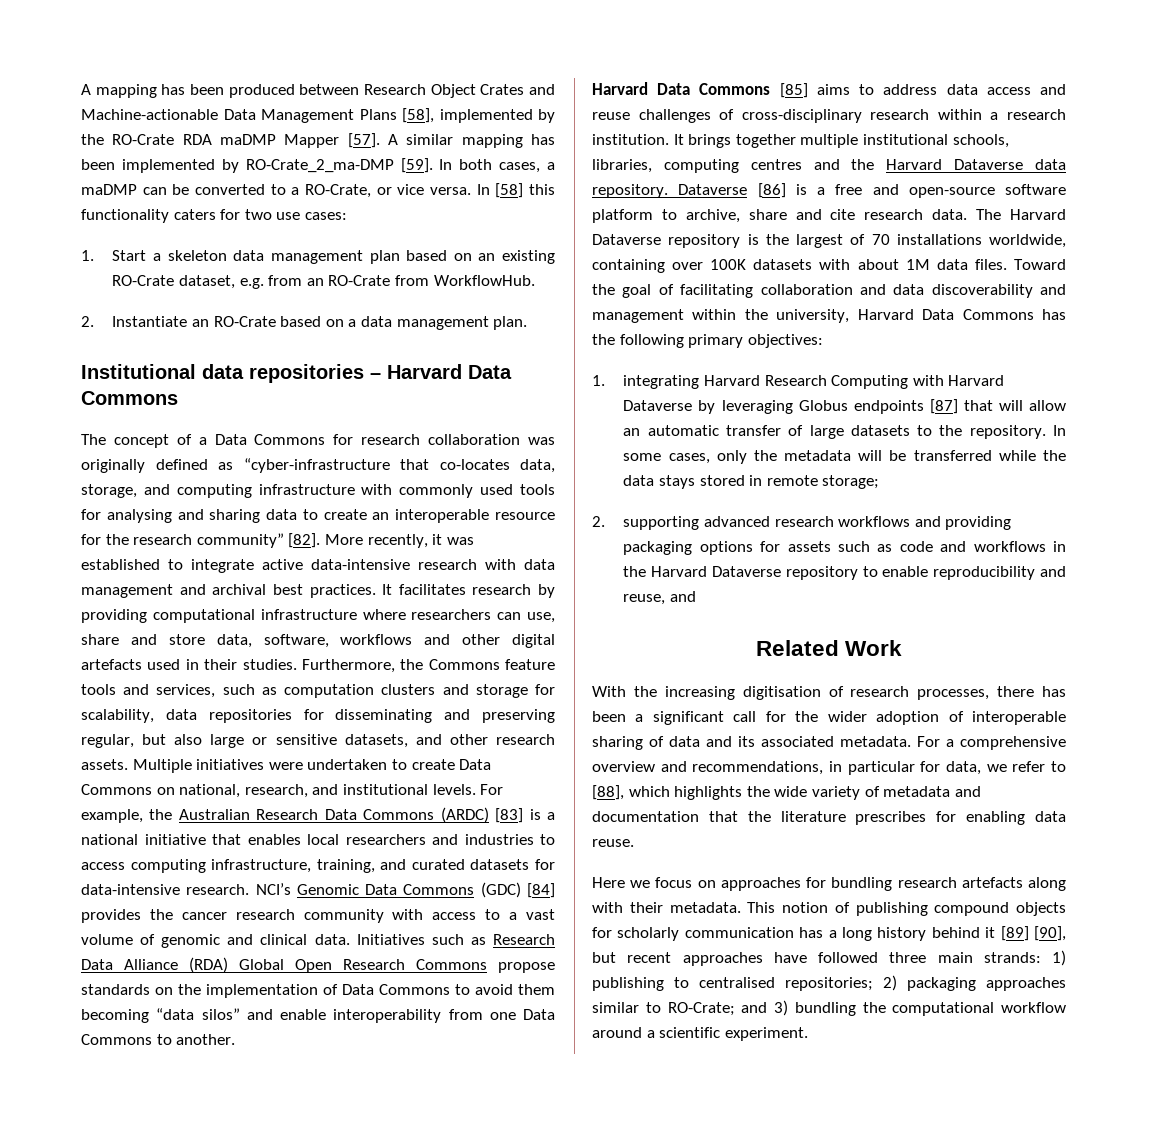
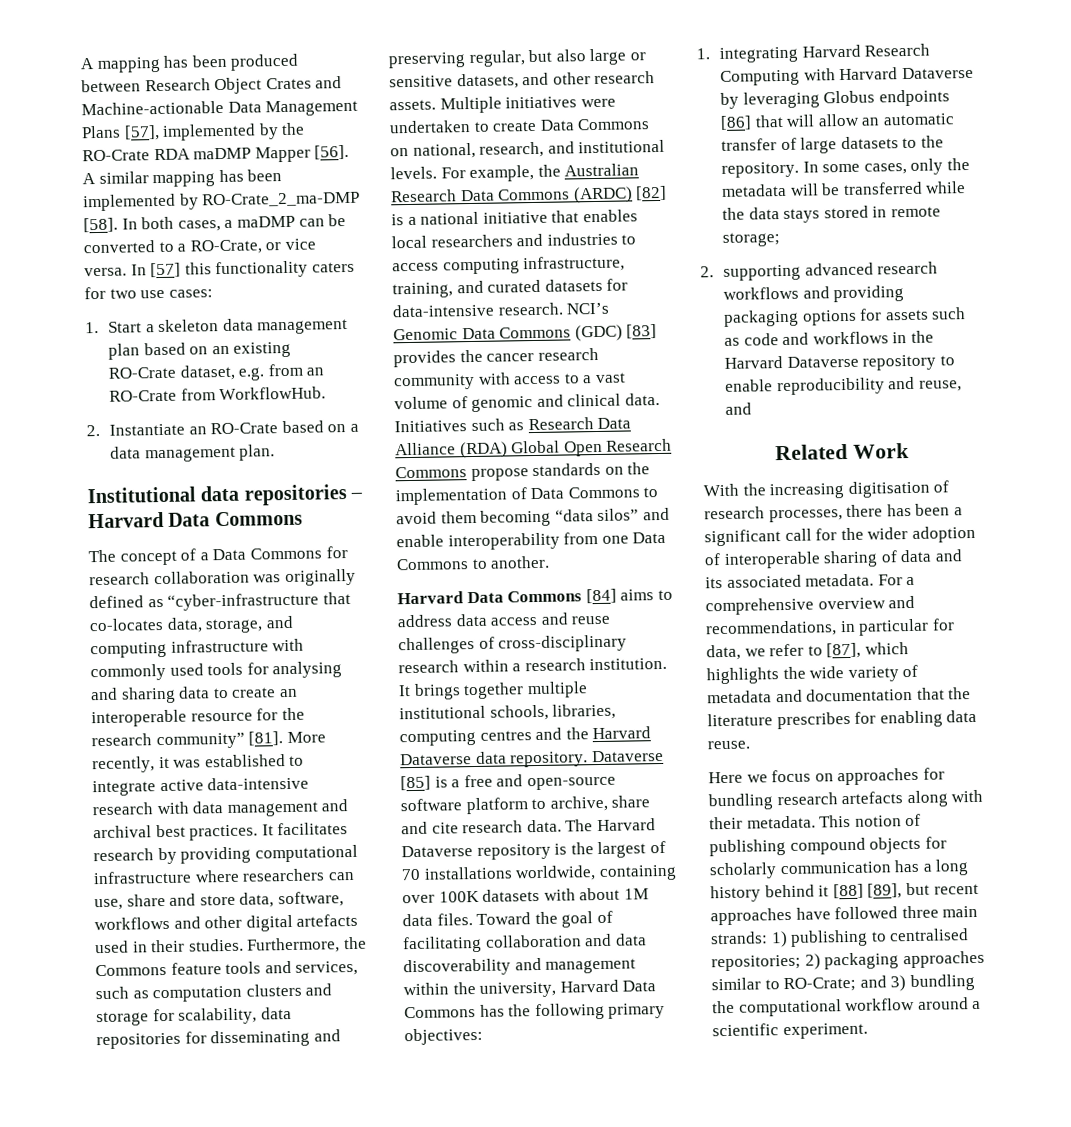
- A mapping has been produced between Research Object Crates and Machine-actionable Data Management Plans [58], implemented by the RO-Crate RDA maDMP Mapper [57].
+ A mapping has been produced between Research Object Crates and Machine-actionable Data Management Plans [57], implemented by the RO-Crate RDA maDMP Mapper [56].
- A similar mapping has been implemented by RO-Crate_2_ma-DMP [59].
+ A similar mapping has been implemented by RO-Crate_2_ma-DMP [58].
- In [58] this functionality caters for two use cases:
+ In [57] this functionality caters for two use cases:
- The concept of a Data Commons for research collaboration was originally defined as “cyber-infrastructure that co-locates data, storage, and computing infrastructure with commonly used tools for analysing and sharing data to create an interoperable resource for the research community” [82].
+ The concept of a Data Commons for research collaboration was originally defined as “cyber-infrastructure that co-locates data, storage, and computing infrastructure with commonly used tools for analysing and sharing data to create an interoperable resource for the research community” [81].
- For example, the Australian Research Data Commons (ARDC) [83] is a national initiative that enables local researchers and industries to access computing infrastructure, training, and curated datasets for data-intensive research.
+ For example, the Australian Research Data Commons (ARDC) [82] is a national initiative that enables local researchers and industries to access computing infrastructure, training, and curated datasets for data-intensive research.
- NCI’s Genomic Data Commons (GDC) [84] provides the cancer research community with access to a vast volume of genomic and clinical data.
+ NCI’s Genomic Data Commons (GDC) [83] provides the cancer research community with access to a vast volume of genomic and clinical data.
- Harvard Data Commons [85] aims to address data access and reuse challenges of cross-disciplinary research within a research institution.
+ Harvard Data Commons [84] aims to address data access and reuse challenges of cross-disciplinary research within a research institution.
- Dataverse [86] is a free and open-source software platform to archive, share and cite research data.
+ Dataverse [85] is a free and open-source software platform to archive, share and cite research data.
- 1. integrating Harvard Research Computing with Harvard Dataverse by leveraging Globus endpoints [87] that will allow an automatic transfer of large datasets to the repository.
+ 1. integrating Harvard Research Computing with Harvard Dataverse by leveraging Globus endpoints [86] that will allow an automatic transfer of large datasets to the repository.
- For a comprehensive overview and recommendations, in particular for data, we refer to [88], which highlights the wide variety of metadata and documentation that the literature prescribes for enabling data reuse.
+ For a comprehensive overview and recommendations, in particular for data, we refer to [87], which highlights the wide variety of metadata and documentation that the literature prescribes for enabling data reuse.
- This notion of publishing compound objects for scholarly communication has a long history behind it [89] [90], but recent approaches have followed three main strands: 1) publishing to centralised repositories; 2) packaging approaches similar to RO-Crate; and 3) bundling the computational workflow around a scientific experiment.
+ This notion of publishing compound objects for scholarly communication has a long history behind it [88] [89], but recent approaches have followed three main strands: 1) publishing to centralised repositories; 2) packaging approaches similar to RO-Crate; and 3) bundling the computational workflow around a scientific experiment.

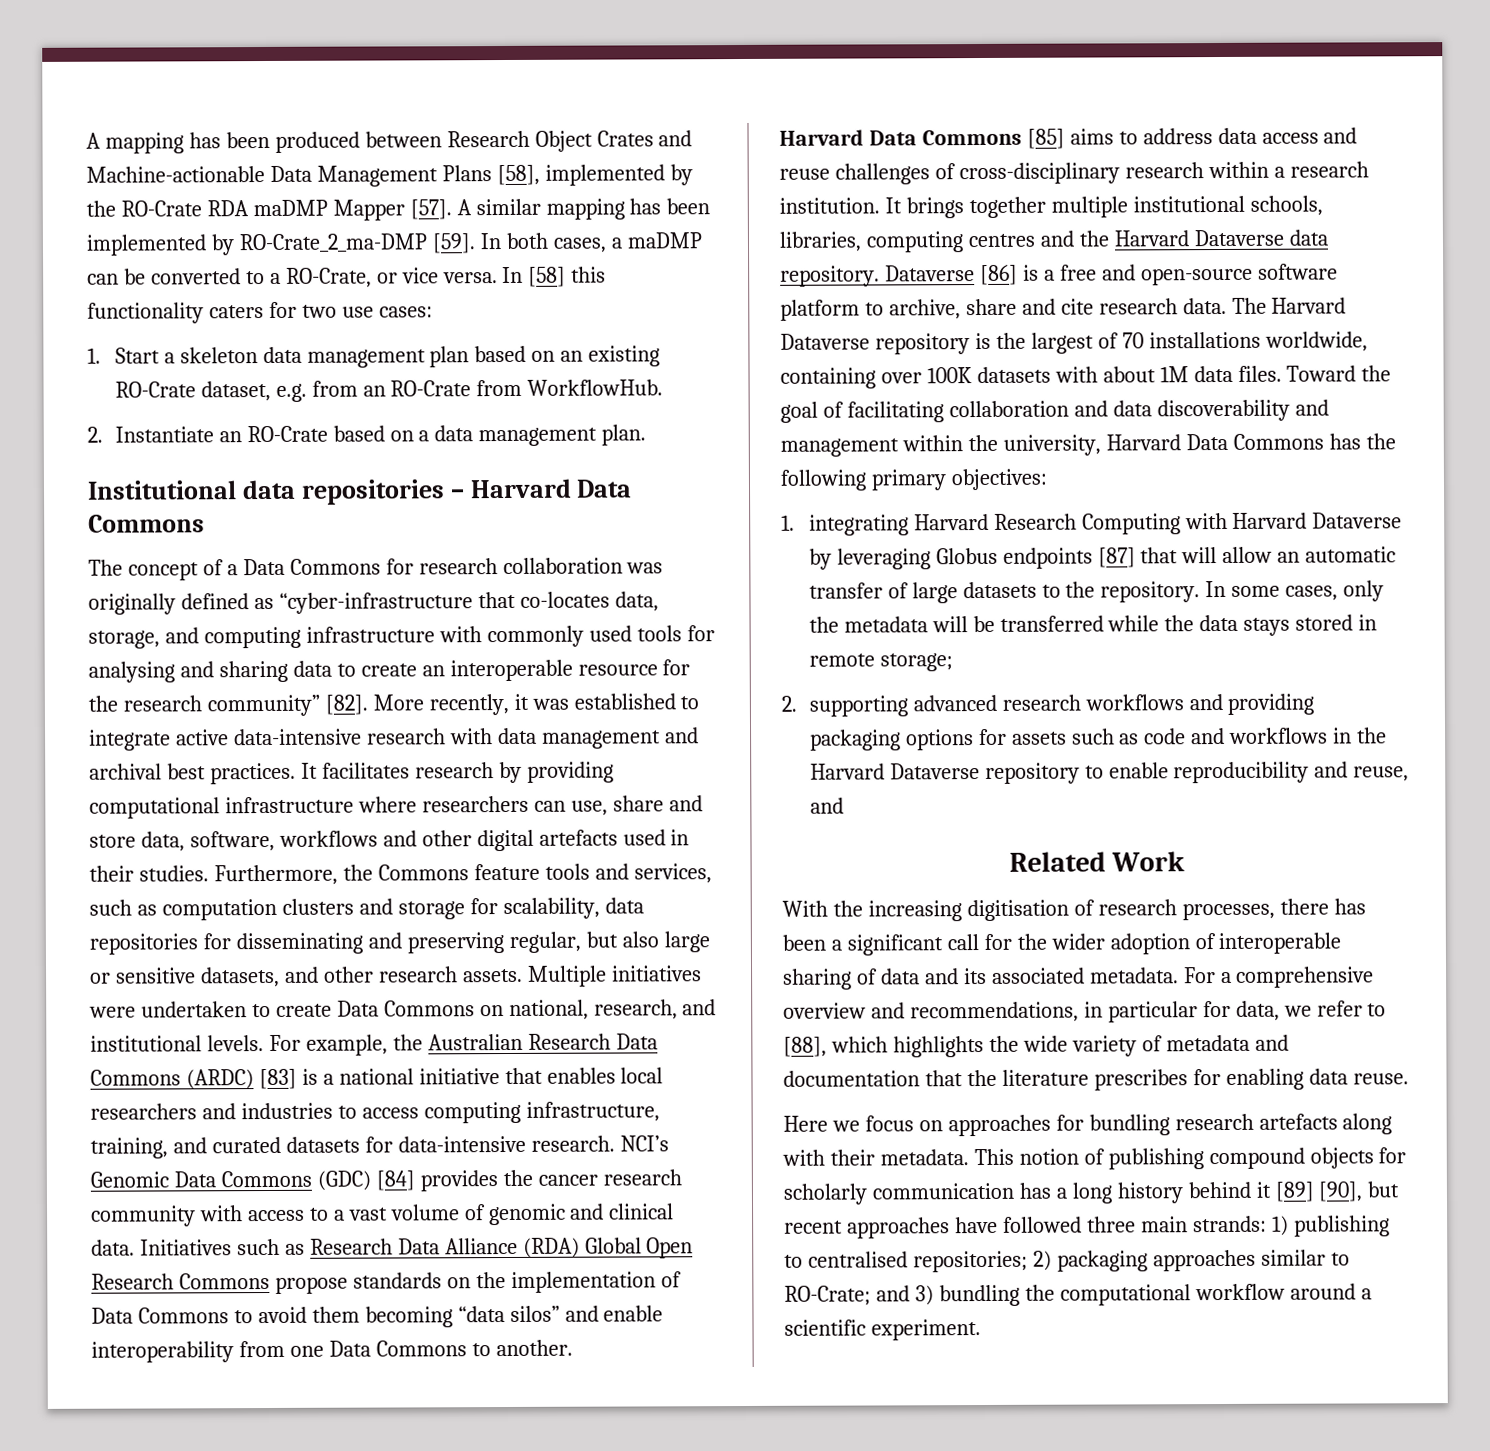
- A mapping has been produced between Research Object Crates and Machine-actionable Data Management Plans [57], implemented by the RO-Crate RDA maDMP Mapper [56].
+ A mapping has been produced between Research Object Crates and Machine-actionable Data Management Plans [58], implemented by the RO-Crate RDA maDMP Mapper [57].
- A similar mapping has been implemented by RO-Crate_2_ma-DMP [58].
+ A similar mapping has been implemented by RO-Crate_2_ma-DMP [59].
- In [57] this functionality caters for two use cases:
+ In [58] this functionality caters for two use cases:
- The concept of a Data Commons for research collaboration was originally defined as “cyber-infrastructure that co-locates data, storage, and computing infrastructure with commonly used tools for analysing and sharing data to create an interoperable resource for the research community” [81].
+ The concept of a Data Commons for research collaboration was originally defined as “cyber-infrastructure that co-locates data, storage, and computing infrastructure with commonly used tools for analysing and sharing data to create an interoperable resource for the research community” [82].
- For example, the Australian Research Data Commons (ARDC) [82] is a national initiative that enables local researchers and industries to access computing infrastructure, training, and curated datasets for data-intensive research.
+ For example, the Australian Research Data Commons (ARDC) [83] is a national initiative that enables local researchers and industries to access computing infrastructure, training, and curated datasets for data-intensive research.
- NCI’s Genomic Data Commons (GDC) [83] provides the cancer research community with access to a vast volume of genomic and clinical data.
+ NCI’s Genomic Data Commons (GDC) [84] provides the cancer research community with access to a vast volume of genomic and clinical data.
- Harvard Data Commons [84] aims to address data access and reuse challenges of cross-disciplinary research within a research institution.
+ Harvard Data Commons [85] aims to address data access and reuse challenges of cross-disciplinary research within a research institution.
- Dataverse [85] is a free and open-source software platform to archive, share and cite research data.
+ Dataverse [86] is a free and open-source software platform to archive, share and cite research data.
- 1. integrating Harvard Research Computing with Harvard Dataverse by leveraging Globus endpoints [86] that will allow an automatic transfer of large datasets to the repository.
+ 1. integrating Harvard Research Computing with Harvard Dataverse by leveraging Globus endpoints [87] that will allow an automatic transfer of large datasets to the repository.
- For a comprehensive overview and recommendations, in particular for data, we refer to [87], which highlights the wide variety of metadata and documentation that the literature prescribes for enabling data reuse.
+ For a comprehensive overview and recommendations, in particular for data, we refer to [88], which highlights the wide variety of metadata and documentation that the literature prescribes for enabling data reuse.
- This notion of publishing compound objects for scholarly communication has a long history behind it [88] [89], but recent approaches have followed three main strands: 1) publishing to centralised repositories; 2) packaging approaches similar to RO-Crate; and 3) bundling the computational workflow around a scientific experiment.
+ This notion of publishing compound objects for scholarly communication has a long history behind it [89] [90], but recent approaches have followed three main strands: 1) publishing to centralised repositories; 2) packaging approaches similar to RO-Crate; and 3) bundling the computational workflow around a scientific experiment.

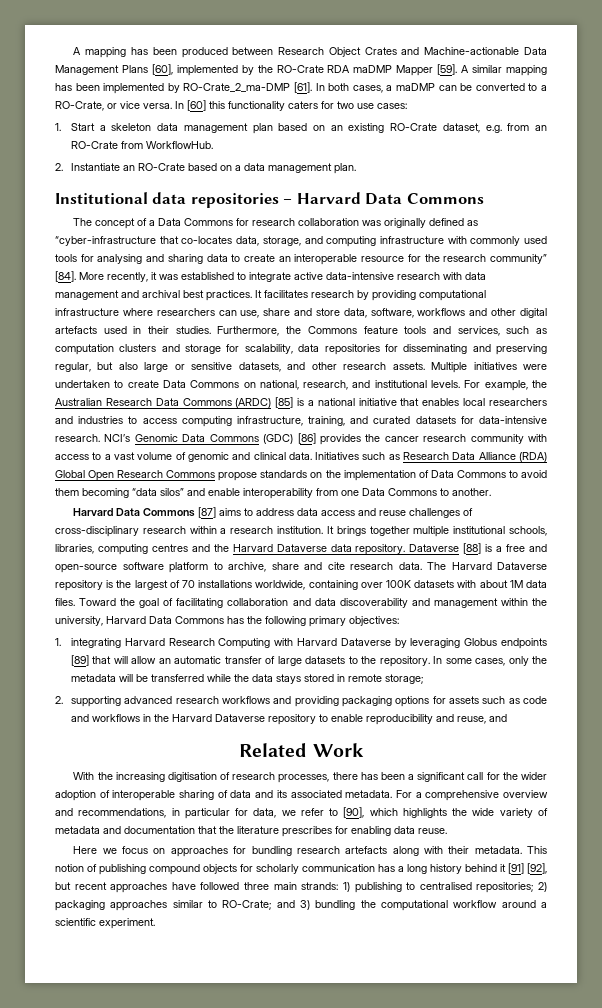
- A mapping has been produced between Research Object Crates and Machine-actionable Data Management Plans [58], implemented by the RO-Crate RDA maDMP Mapper [57].
+ A mapping has been produced between Research Object Crates and Machine-actionable Data Management Plans [60], implemented by the RO-Crate RDA maDMP Mapper [59].
- A similar mapping has been implemented by RO-Crate_2_ma-DMP [59].
+ A similar mapping has been implemented by RO-Crate_2_ma-DMP [61].
- In [58] this functionality caters for two use cases:
+ In [60] this functionality caters for two use cases:
- The concept of a Data Commons for research collaboration was originally defined as “cyber-infrastructure that co-locates data, storage, and computing infrastructure with commonly used tools for analysing and sharing data to create an interoperable resource for the research community” [82].
+ The concept of a Data Commons for research collaboration was originally defined as “cyber-infrastructure that co-locates data, storage, and computing infrastructure with commonly used tools for analysing and sharing data to create an interoperable resource for the research community” [84].
- For example, the Australian Research Data Commons (ARDC) [83] is a national initiative that enables local researchers and industries to access computing infrastructure, training, and curated datasets for data-intensive research.
+ For example, the Australian Research Data Commons (ARDC) [85] is a national initiative that enables local researchers and industries to access computing infrastructure, training, and curated datasets for data-intensive research.
- NCI’s Genomic Data Commons (GDC) [84] provides the cancer research community with access to a vast volume of genomic and clinical data.
+ NCI’s Genomic Data Commons (GDC) [86] provides the cancer research community with access to a vast volume of genomic and clinical data.
- Harvard Data Commons [85] aims to address data access and reuse challenges of cross-disciplinary research within a research institution.
+ Harvard Data Commons [87] aims to address data access and reuse challenges of cross-disciplinary research within a research institution.
- Dataverse [86] is a free and open-source software platform to archive, share and cite research data.
+ Dataverse [88] is a free and open-source software platform to archive, share and cite research data.
- 1. integrating Harvard Research Computing with Harvard Dataverse by leveraging Globus endpoints [87] that will allow an automatic transfer of large datasets to the repository.
+ 1. integrating Harvard Research Computing with Harvard Dataverse by leveraging Globus endpoints [89] that will allow an automatic transfer of large datasets to the repository.
- For a comprehensive overview and recommendations, in particular for data, we refer to [88], which highlights the wide variety of metadata and documentation that the literature prescribes for enabling data reuse.
+ For a comprehensive overview and recommendations, in particular for data, we refer to [90], which highlights the wide variety of metadata and documentation that the literature prescribes for enabling data reuse.
- This notion of publishing compound objects for scholarly communication has a long history behind it [89] [90], but recent approaches have followed three main strands: 1) publishing to centralised repositories; 2) packaging approaches similar to RO-Crate; and 3) bundling the computational workflow around a scientific experiment.
+ This notion of publishing compound objects for scholarly communication has a long history behind it [91] [92], but recent approaches have followed three main strands: 1) publishing to centralised repositories; 2) packaging approaches similar to RO-Crate; and 3) bundling the computational workflow around a scientific experiment.

